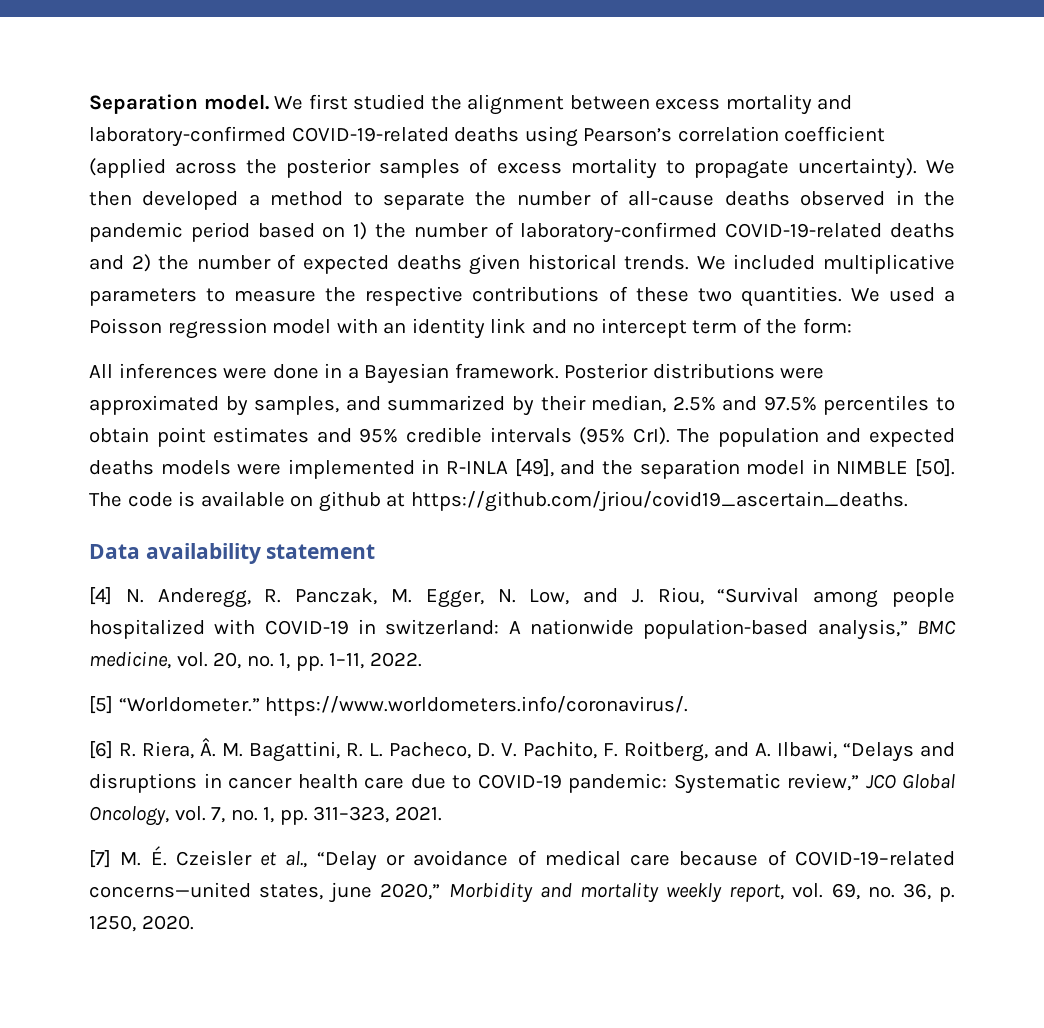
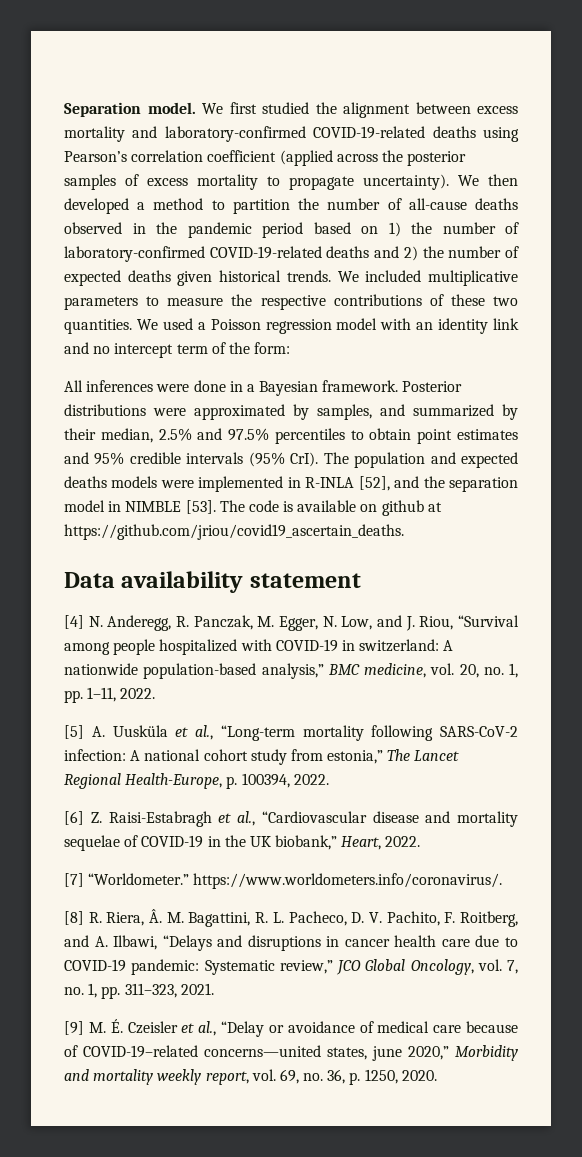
- We then developed a method to separate the number of all-cause deaths observed in the pandemic period based on 1) the number of laboratory-confirmed COVID-19-related deaths and 2) the number of expected deaths given historical trends.
+ We then developed a method to partition the number of all-cause deaths observed in the pandemic period based on 1) the number of laboratory-confirmed COVID-19-related deaths and 2) the number of expected deaths given historical trends.
- The population and expected deaths models were implemented in R-INLA [49], and the separation model in NIMBLE [50].
+ The population and expected deaths models were implemented in R-INLA [52], and the separation model in NIMBLE [53].
- [5] “Worldometer.” https://www.worldometers.info/coronavirus/.
+ [5] A. Uusküla et al., “Long-term mortality following SARS-CoV-2 infection: A national cohort study from estonia,” The Lancet Regional Health-Europe, p. 100394, 2022.
+ [6] Z. Raisi-Estabragh et al., “Cardiovascular disease and mortality sequelae of COVID-19 in the UK biobank,” Heart, 2022.
+ [7] “Worldometer.” https://www.worldometers.info/coronavirus/.
- [6] R. Riera, Â. M. Bagattini, R. L. Pacheco, D. V. Pachito, F. Roitberg, and A. Ilbawi, “Delays and disruptions in cancer health care due to COVID-19 pandemic: Systematic review,” JCO Global Oncology, vol. 7, no. 1, pp. 311–323, 2021.
+ [8] R. Riera, Â. M. Bagattini, R. L. Pacheco, D. V. Pachito, F. Roitberg, and A. Ilbawi, “Delays and disruptions in cancer health care due to COVID-19 pandemic: Systematic review,” JCO Global Oncology, vol. 7, no. 1, pp. 311–323, 2021.
- [7] M. É. Czeisler et al., “Delay or avoidance of medical care because of COVID-19–related concerns—united states, june 2020,” Morbidity and mortality weekly report, vol. 69, no. 36, p. 1250, 2020.
+ [9] M. É. Czeisler et al., “Delay or avoidance of medical care because of COVID-19–related concerns—united states, june 2020,” Morbidity and mortality weekly report, vol. 69, no. 36, p. 1250, 2020.

